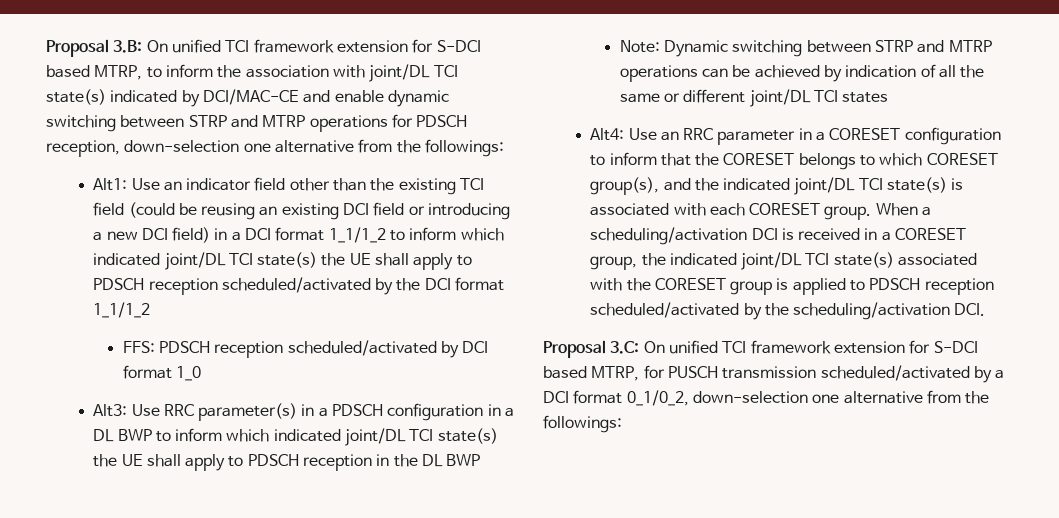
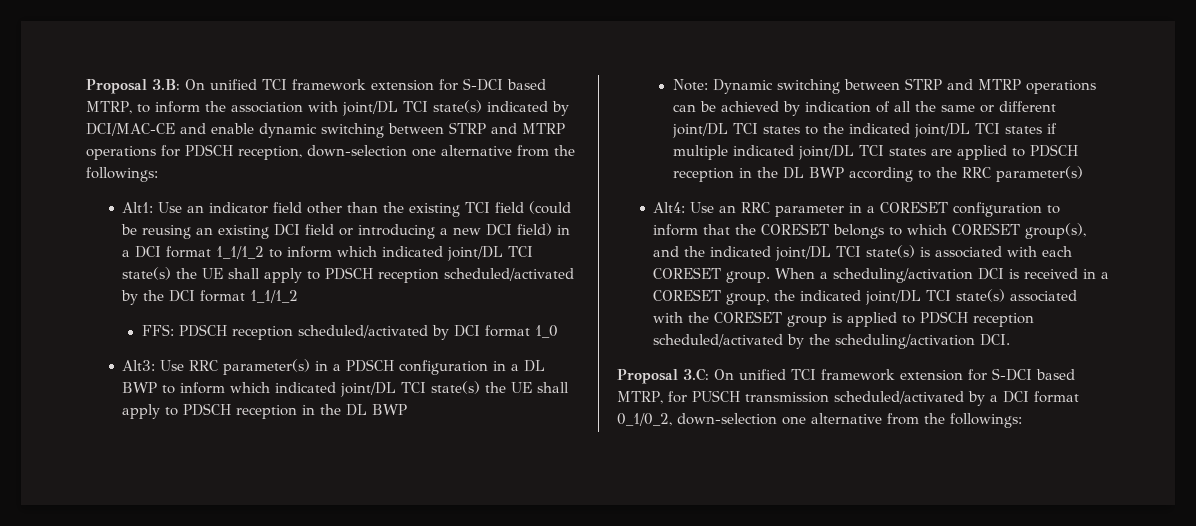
- Note: Dynamic switching between STRP and MTRP operations can be achieved by indication of all the same or different joint/DL TCI states
+ Note: Dynamic switching between STRP and MTRP operations can be achieved by indication of all the same or different joint/DL TCI states to the indicated joint/DL TCI states if multiple indicated joint/DL TCI states are applied to PDSCH reception in the DL BWP according to the RRC parameter(s)

